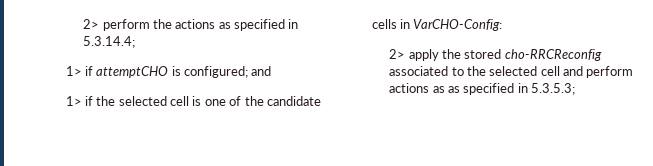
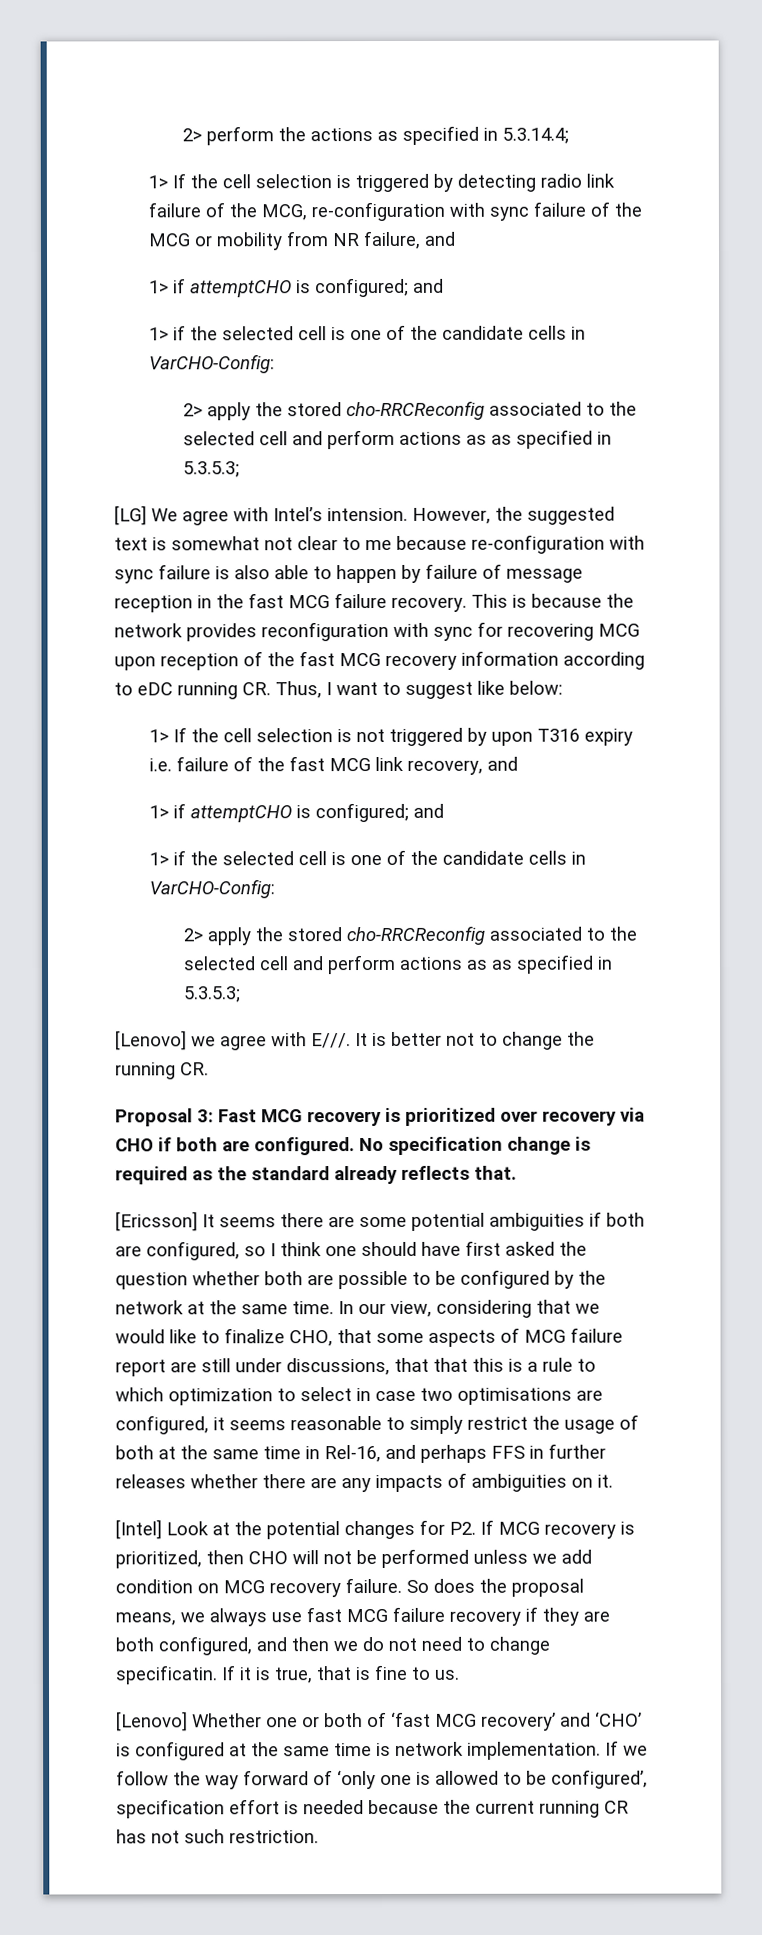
+ 1> If the cell selection is triggered by detecting radio link failure of the MCG, re-configuration with sync failure of the MCG or mobility from NR failure, and
+ [LG] We agree with Intel’s intension. However, the suggested text is somewhat not clear to me because re-configuration with sync failure is also able to happen by failure of message reception in the fast MCG failure recovery. This is because the network provides reconfiguration with sync for recovering MCG upon reception of the fast MCG recovery information according to eDC running CR. Thus, I want to suggest like below:
+ 1> If the cell selection is not triggered by upon T316 expiry i.e. failure of the fast MCG link recovery, and
+ 1> if attemptCHO is configured; and
+ 1> if the selected cell is one of the candidate cells in VarCHO-Config:
+ 2> apply the stored cho-RRCReconfig associated to the selected cell and perform actions as as specified in 5.3.5.3;
+ [Lenovo] we agree with E///. It is better not to change the running CR.
+ Proposal 3: Fast MCG recovery is prioritized over recovery via CHO if both are configured. No specification change is required as the standard already reflects that.
+ [Ericsson] It seems there are some potential ambiguities if both are configured, so I think one should have first asked the question whether both are possible to be configured by the network at the same time. In our view, considering that we would like to finalize CHO, that some aspects of MCG failure report are still under discussions, that that this is a rule to which optimization to select in case two optimisations are configured, it seems reasonable to simply restrict the usage of both at the same time in Rel-16, and perhaps FFS in further releases whether there are any impacts of ambiguities on it.
+ [Intel] Look at the potential changes for P2. If MCG recovery is prioritized, then CHO will not be performed unless we add condition on MCG recovery failure. So does the proposal means, we always use fast MCG failure recovery if they are both configured, and then we do not need to change specificatin. If it is true, that is fine to us.
+ [Lenovo] Whether one or both of ‘fast MCG recovery’ and ‘CHO’ is configured at the same time is network implementation. If we follow the way forward of ‘only one is allowed to be configured’, specification effort is needed because the current running CR has not such restriction.

